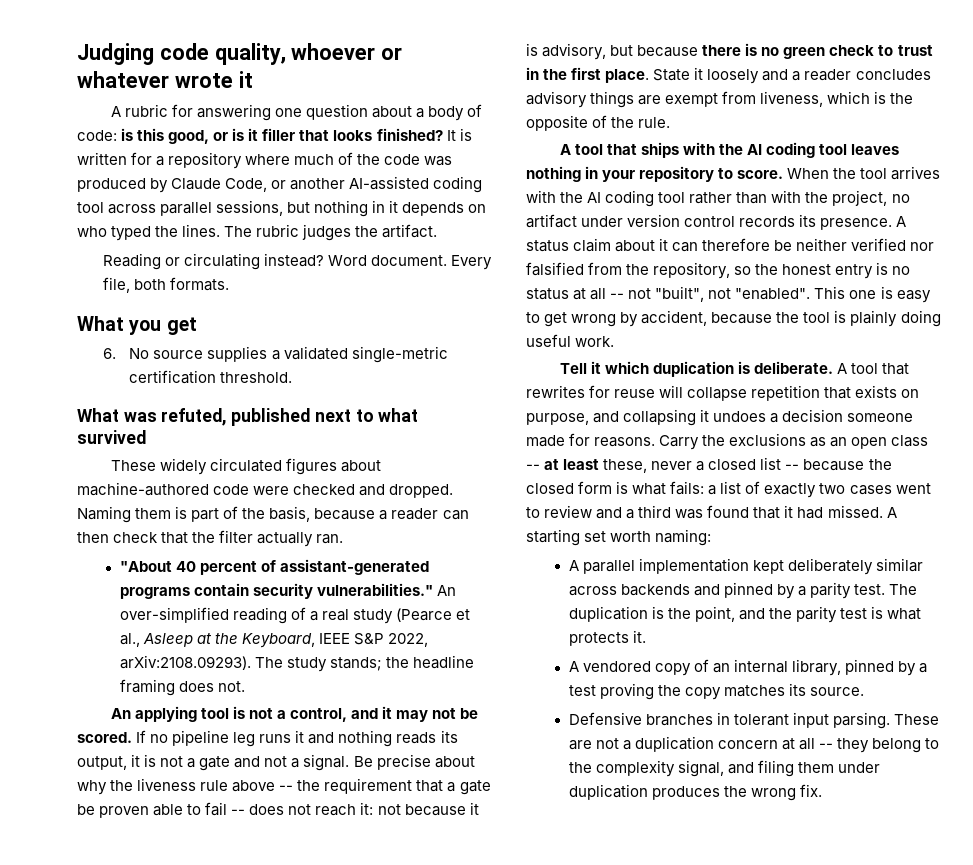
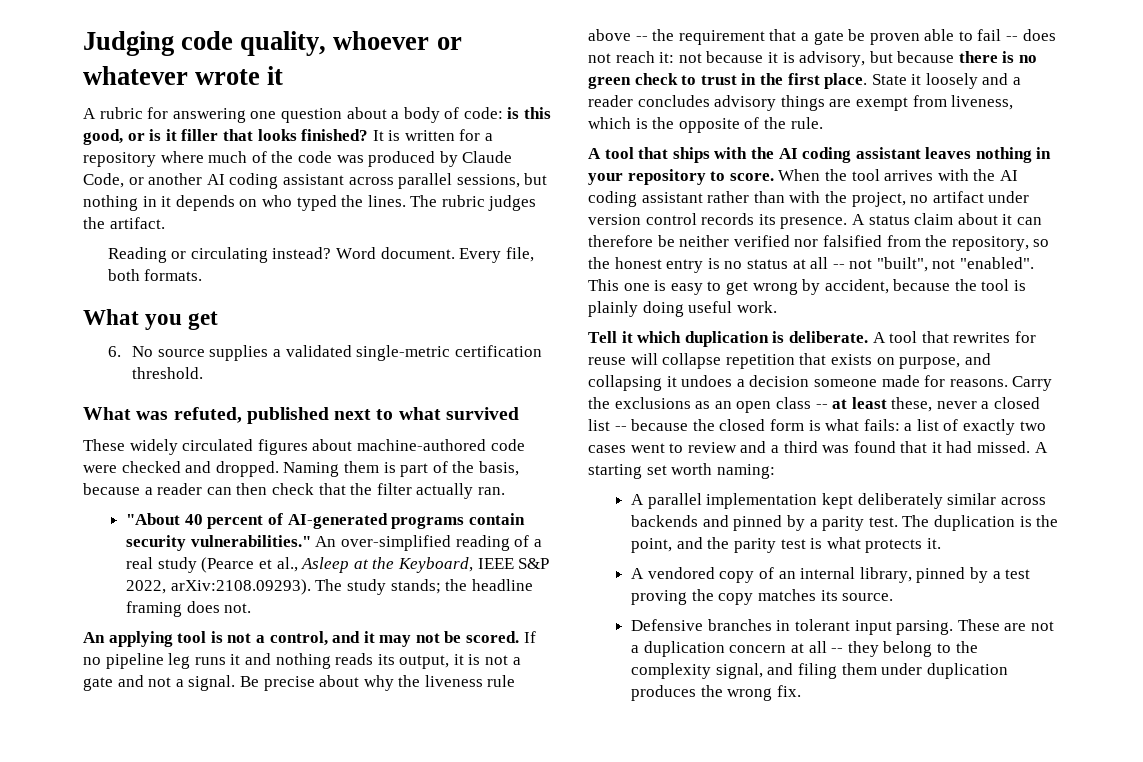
- It is written for a repository where much of the code was produced by Claude Code, or another AI-assisted coding tool across parallel sessions, but nothing in it depends on who typed the lines.
+ It is written for a repository where much of the code was produced by Claude Code, or another AI coding assistant across parallel sessions, but nothing in it depends on who typed the lines.
- "About 40 percent of assistant-generated programs contain security vulnerabilities."
+ "About 40 percent of AI-generated programs contain security vulnerabilities."
- A tool that ships with the AI coding tool leaves nothing in your repository to score.
+ A tool that ships with the AI coding assistant leaves nothing in your repository to score.
- When the tool arrives with the AI coding tool rather than with the project, no artifact under version control records its presence.
+ When the tool arrives with the AI coding assistant rather than with the project, no artifact under version control records its presence.

